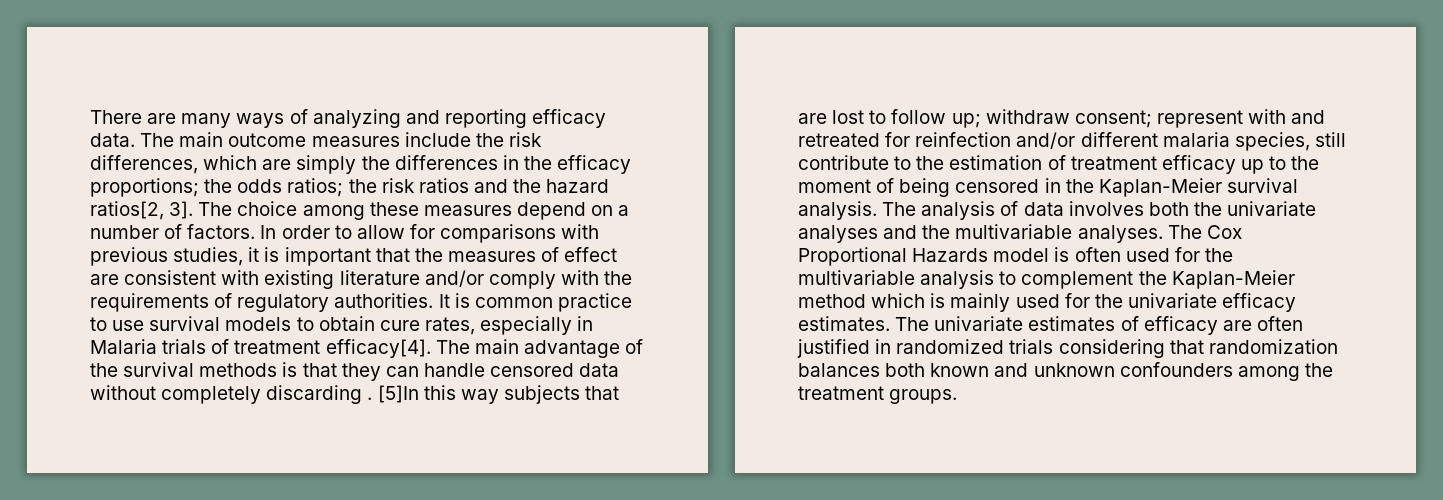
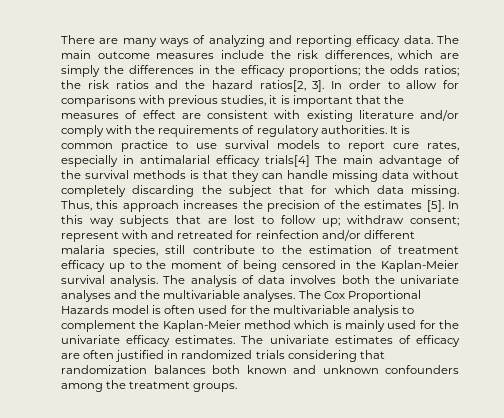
- The choice among these measures depend on a number of factors.
- It is common practice to use survival models to obtain cure rates, especially in Malaria trials of treatment efficacy[4]. The main advantage of the survival methods is that they can handle censored data without completely discarding . [5]In this way subjects that are lost to follow up;
+ It is common practice to use survival models to report cure rates, especially in antimalarial efficacy trials[4] The main advantage of the survival methods is that they can handle missing data without completely discarding the subject that for which data missing. Thus, this approach increases the precision of the estimates [5]. In this way subjects that are lost to follow up;

